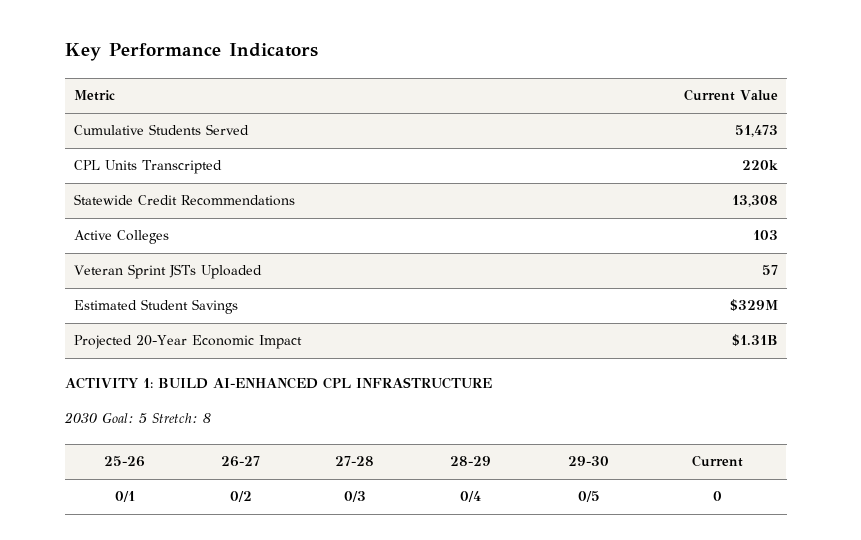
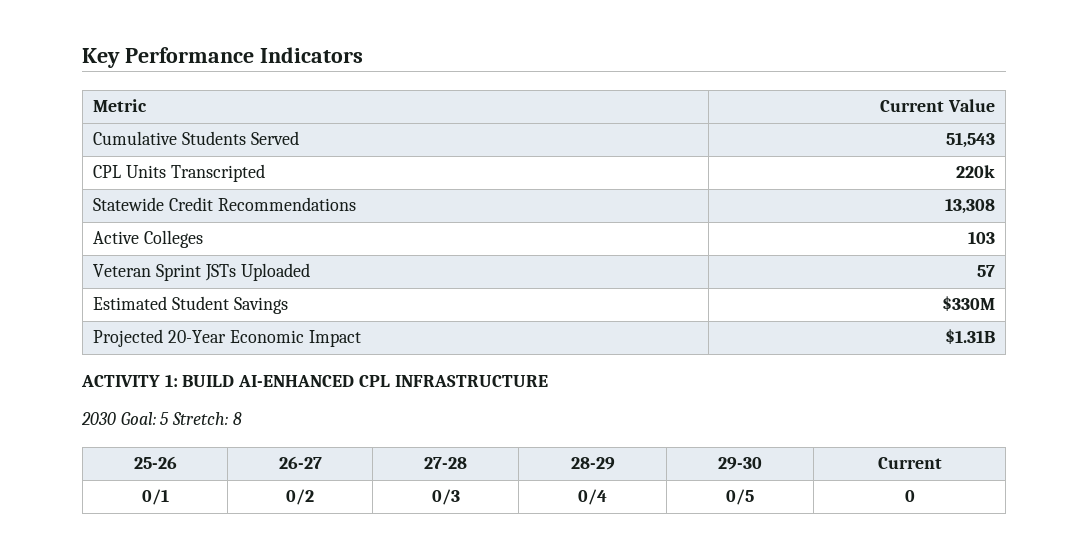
- Cumulative Students Served | 51,473
+ Cumulative Students Served | 51,543
- Estimated Student Savings | $329M
+ Estimated Student Savings | $330M

